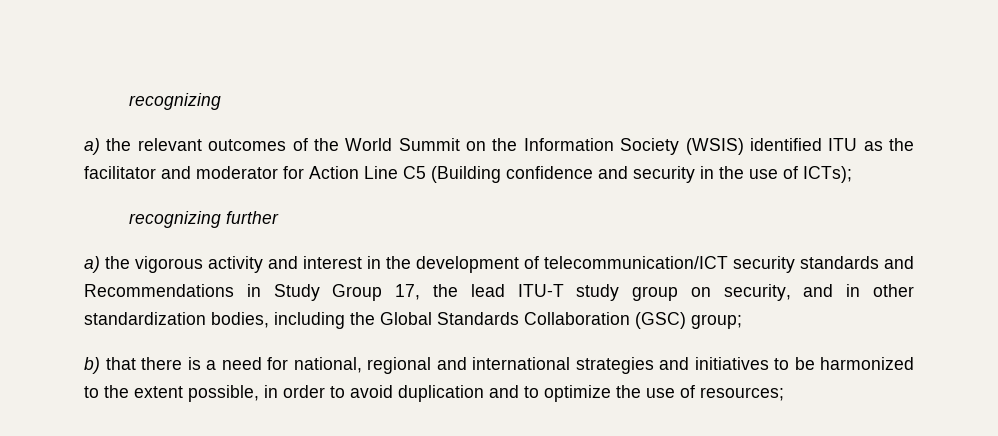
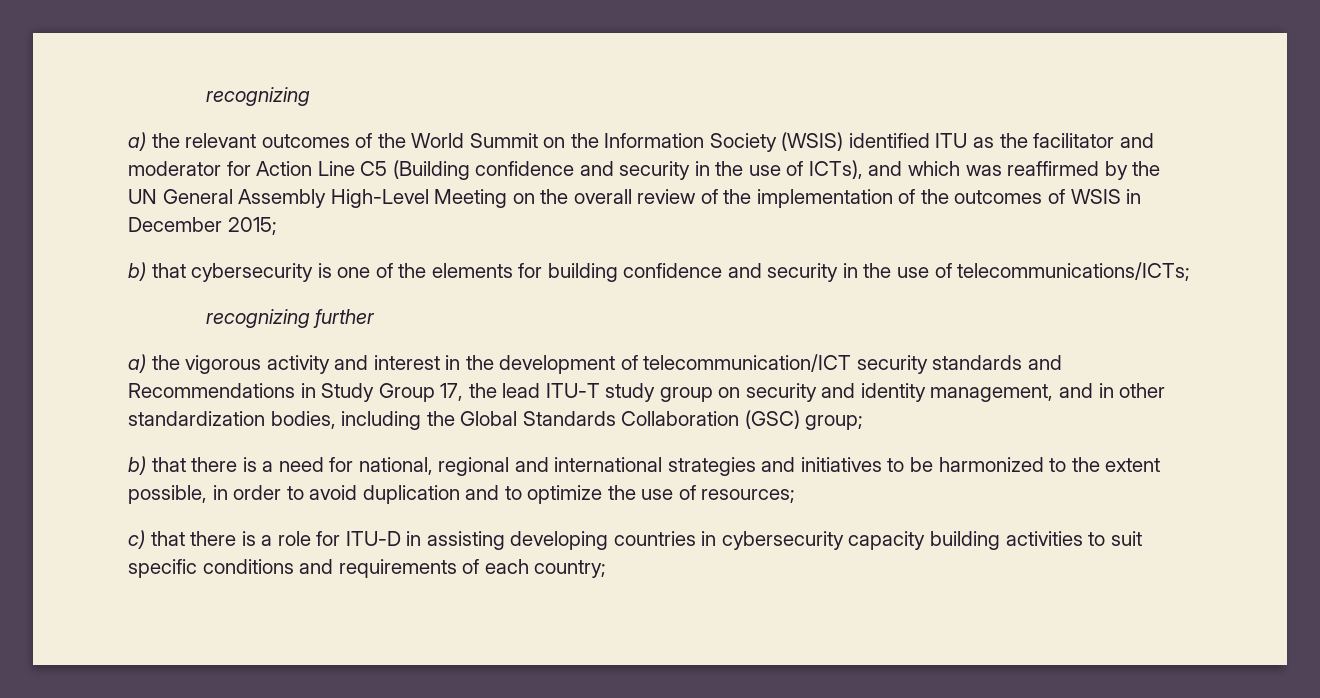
- a) the relevant outcomes of the World Summit on the Information Society (WSIS) identified ITU as the facilitator and moderator for Action Line C5 (Building confidence and security in the use of ICTs);
+ a) the relevant outcomes of the World Summit on the Information Society (WSIS) identified ITU as the facilitator and moderator for Action Line C5 (Building confidence and security in the use of ICTs), and which was reaffirmed by the UN General Assembly High-Level Meeting on the overall review of the implementation of the outcomes of WSIS in December 2015;
+ b) that cybersecurity is one of the elements for building confidence and security in the use of telecommunications/ICTs;
- a) the vigorous activity and interest in the development of telecommunication/ICT security standards and Recommendations in Study Group 17, the lead ITU-T study group on security, and in other standardization bodies, including the Global Standards Collaboration (GSC) group;
+ a) the vigorous activity and interest in the development of telecommunication/ICT security standards and Recommendations in Study Group 17, the lead ITU-T study group on security and identity management, and in other standardization bodies, including the Global Standards Collaboration (GSC) group;
+ c) that there is a role for ITU-D in assisting developing countries in cybersecurity capacity building activities to suit specific conditions and requirements of each country;

